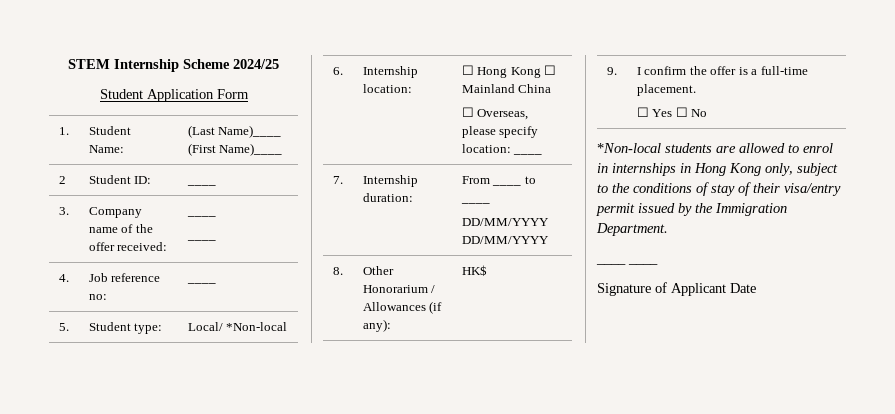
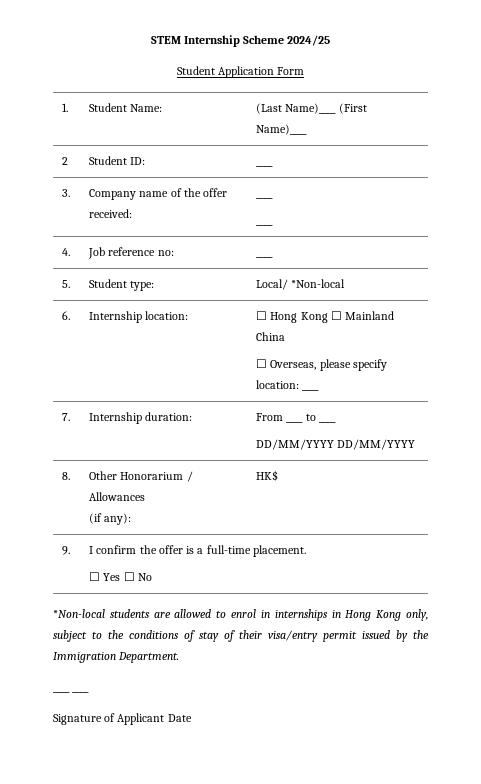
- 8. | Other Honorarium / Allowances (if any): | HK$
+ 8. | Other Honorarium / Allowances
+ (if any): | HK$

